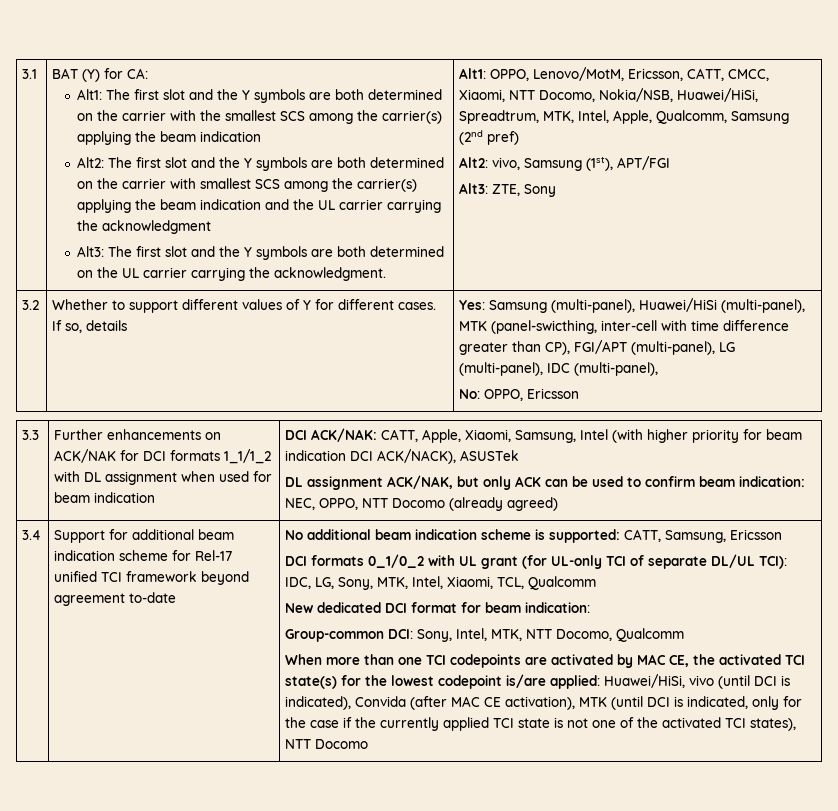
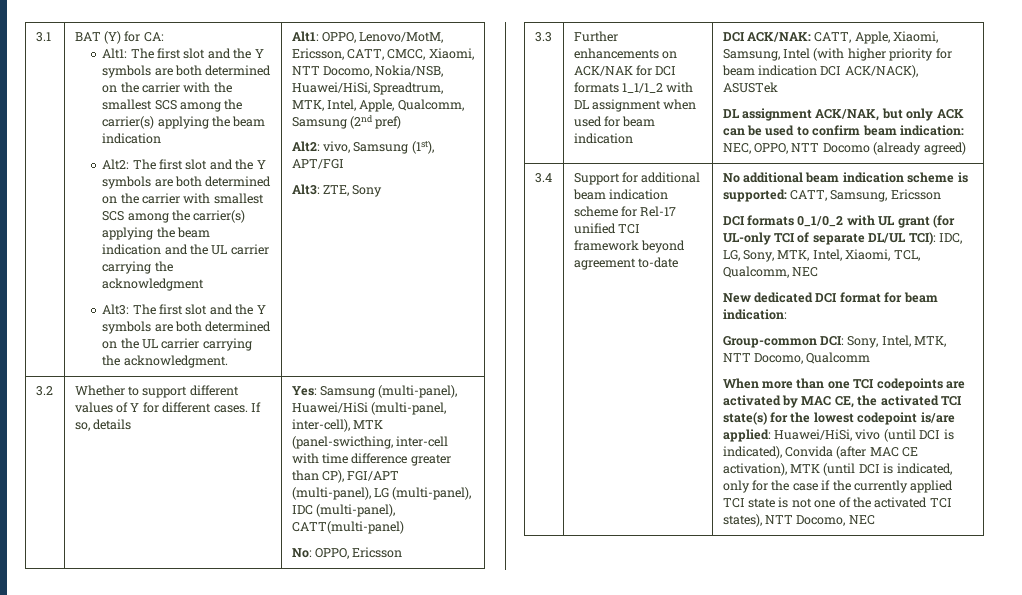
- 3.2 | Whether to support different values of Y for different cases. If so, details | Yes: Samsung (multi-panel), Huawei/HiSi (multi-panel), MTK (panel-swicthing, inter-cell with time difference greater than CP), FGI/APT (multi-panel), LG (multi-panel), IDC (multi-panel),
+ 3.2 | Whether to support different values of Y for different cases. If so, details | Yes: Samsung (multi-panel), Huawei/HiSi (multi-panel, inter-cell), MTK (panel-swicthing, inter-cell with time difference greater than CP), FGI/APT (multi-panel), LG (multi-panel), IDC (multi-panel), CATT(multi-panel)
- DCI formats 0_1/0_2 with UL grant (for UL-only TCI of separate DL/UL TCI): IDC, LG, Sony, MTK, Intel, Xiaomi, TCL, Qualcomm
+ DCI formats 0_1/0_2 with UL grant (for UL-only TCI of separate DL/UL TCI): IDC, LG, Sony, MTK, Intel, Xiaomi, TCL, Qualcomm, NEC
- When more than one TCI codepoints are activated by MAC CE, the activated TCI state(s) for the lowest codepoint is/are applied: Huawei/HiSi, vivo (until DCI is indicated), Convida (after MAC CE activation), MTK (until DCI is indicated, only for the case if the currently applied TCI state is not one of the activated TCI states), NTT Docomo
+ When more than one TCI codepoints are activated by MAC CE, the activated TCI state(s) for the lowest codepoint is/are applied: Huawei/HiSi, vivo (until DCI is indicated), Convida (after MAC CE activation), MTK (until DCI is indicated, only for the case if the currently applied TCI state is not one of the activated TCI states), NTT Docomo, NEC

